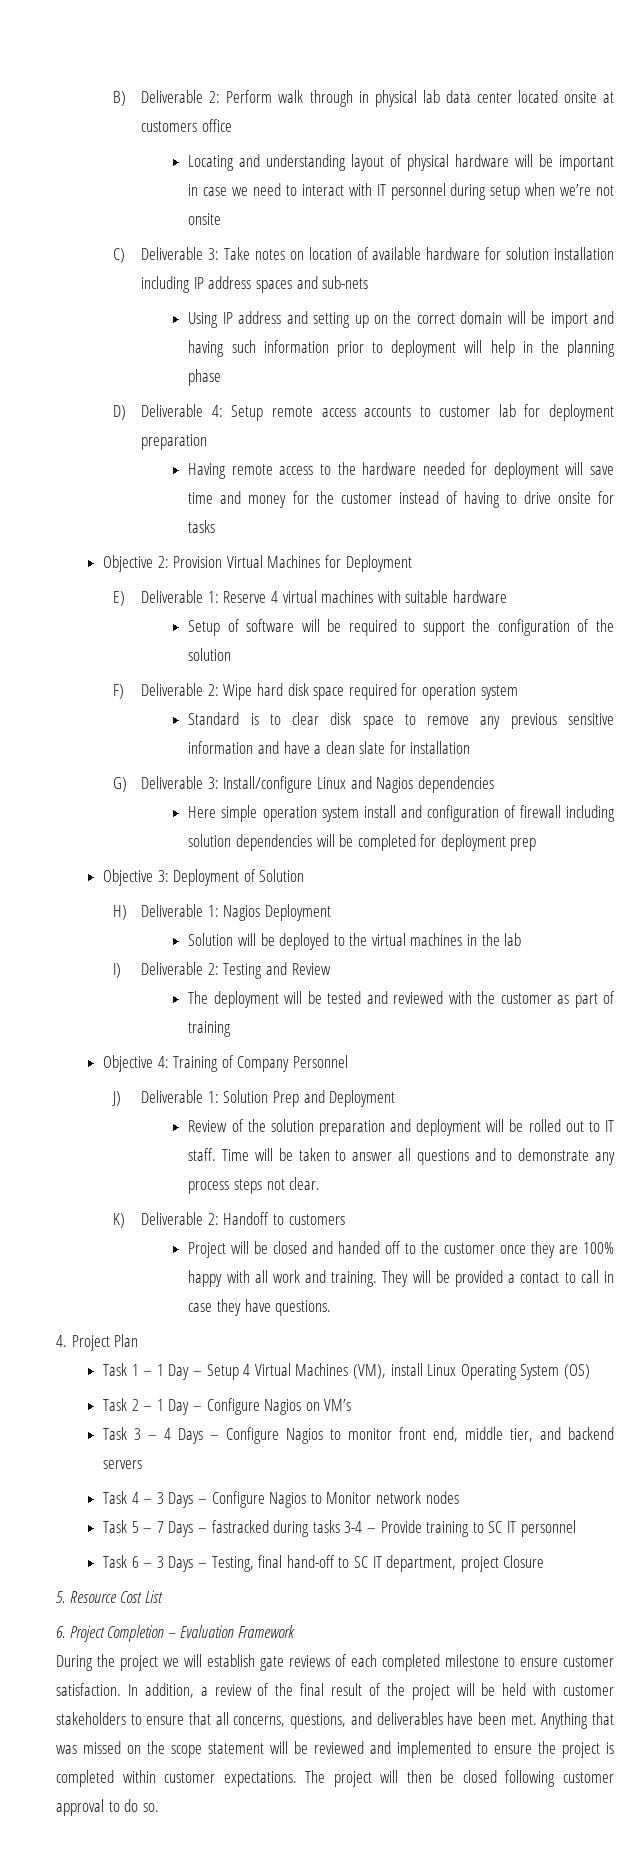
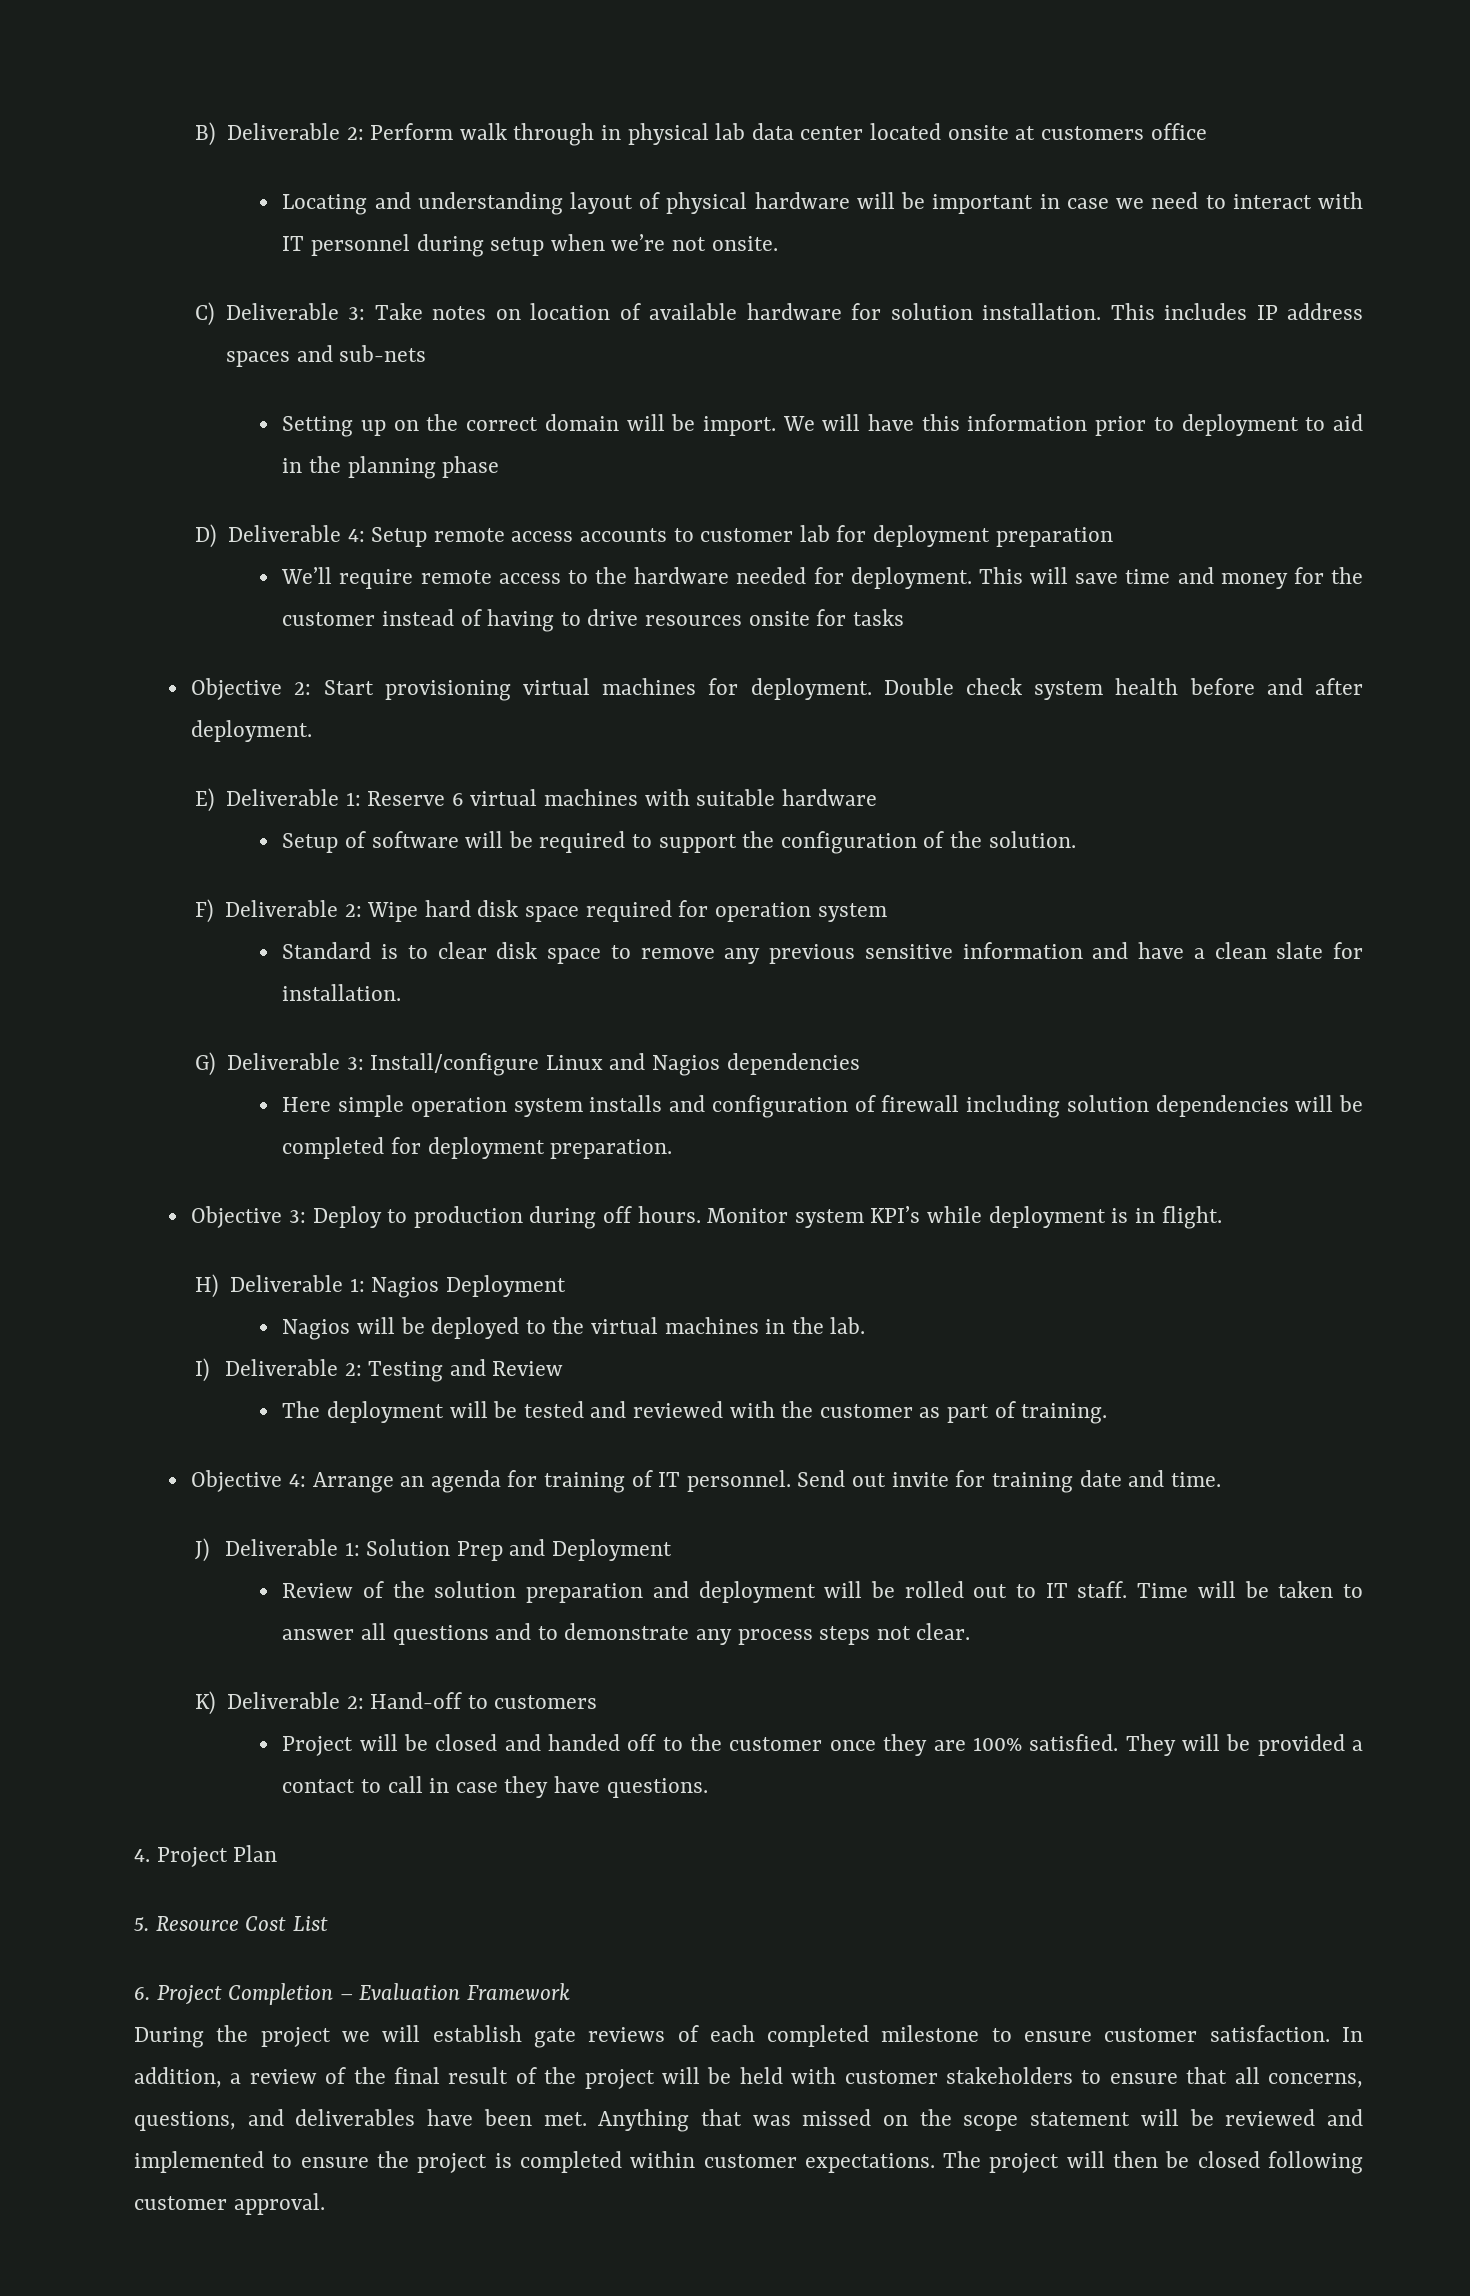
- Locating and understanding layout of physical hardware will be important in case we need to interact with IT personnel during setup when we’re not onsite
+ Locating and understanding layout of physical hardware will be important in case we need to interact with IT personnel during setup when we’re not onsite.
- C) Deliverable 3: Take notes on location of available hardware for solution installation including IP address spaces and sub-nets
+ C) Deliverable 3: Take notes on location of available hardware for solution installation. This includes IP address spaces and sub-nets
- Using IP address and setting up on the correct domain will be import and having such information prior to deployment will help in the planning phase
+ Setting up on the correct domain will be import. We will have this information prior to deployment to aid in the planning phase
- Having remote access to the hardware needed for deployment will save time and money for the customer instead of having to drive onsite for tasks
+ We’ll require remote access to the hardware needed for deployment. This will save time and money for the customer instead of having to drive resources onsite for tasks
- Objective 2: Provision Virtual Machines for Deployment
+ Objective 2: Start provisioning virtual machines for deployment. Double check system health before and after deployment.
- E) Deliverable 1: Reserve 4 virtual machines with suitable hardware
+ E) Deliverable 1: Reserve 6 virtual machines with suitable hardware
- Setup of software will be required to support the configuration of the solution
+ Setup of software will be required to support the configuration of the solution.
- Standard is to clear disk space to remove any previous sensitive information and have a clean slate for installation
+ Standard is to clear disk space to remove any previous sensitive information and have a clean slate for installation.
- Here simple operation system install and configuration of firewall including solution dependencies will be completed for deployment prep
+ Here simple operation system installs and configuration of firewall including solution dependencies will be completed for deployment preparation.
- Objective 3: Deployment of Solution
+ Objective 3: Deploy to production during off hours. Monitor system KPI’s while deployment is in flight.
- Solution will be deployed to the virtual machines in the lab
+ Nagios will be deployed to the virtual machines in the lab.
- The deployment will be tested and reviewed with the customer as part of training
+ The deployment will be tested and reviewed with the customer as part of training.
- Objective 4: Training of Company Personnel
+ Objective 4: Arrange an agenda for training of IT personnel. Send out invite for training date and time.
- K) Deliverable 2: Handoff to customers
+ K) Deliverable 2: Hand-off to customers
- Project will be closed and handed off to the customer once they are 100% happy with all work and training.
+ Project will be closed and handed off to the customer once they are 100% satisfied.
- Task 1 – 1 Day – Setup 4 Virtual Machines (VM), install Linux Operating System (OS)
- Task 2 – 1 Day – Configure Nagios on VM’s
- Task 3 – 4 Days – Configure Nagios to monitor front end, middle tier, and backend servers
- Task 4 – 3 Days – Configure Nagios to Monitor network nodes
- Task 5 – 7 Days – fastracked during tasks 3-4 – Provide training to SC IT personnel
- Task 6 – 3 Days – Testing, final hand-off to SC IT department, project Closure
- The project will then be closed following customer approval to do so.
+ The project will then be closed following customer approval.

